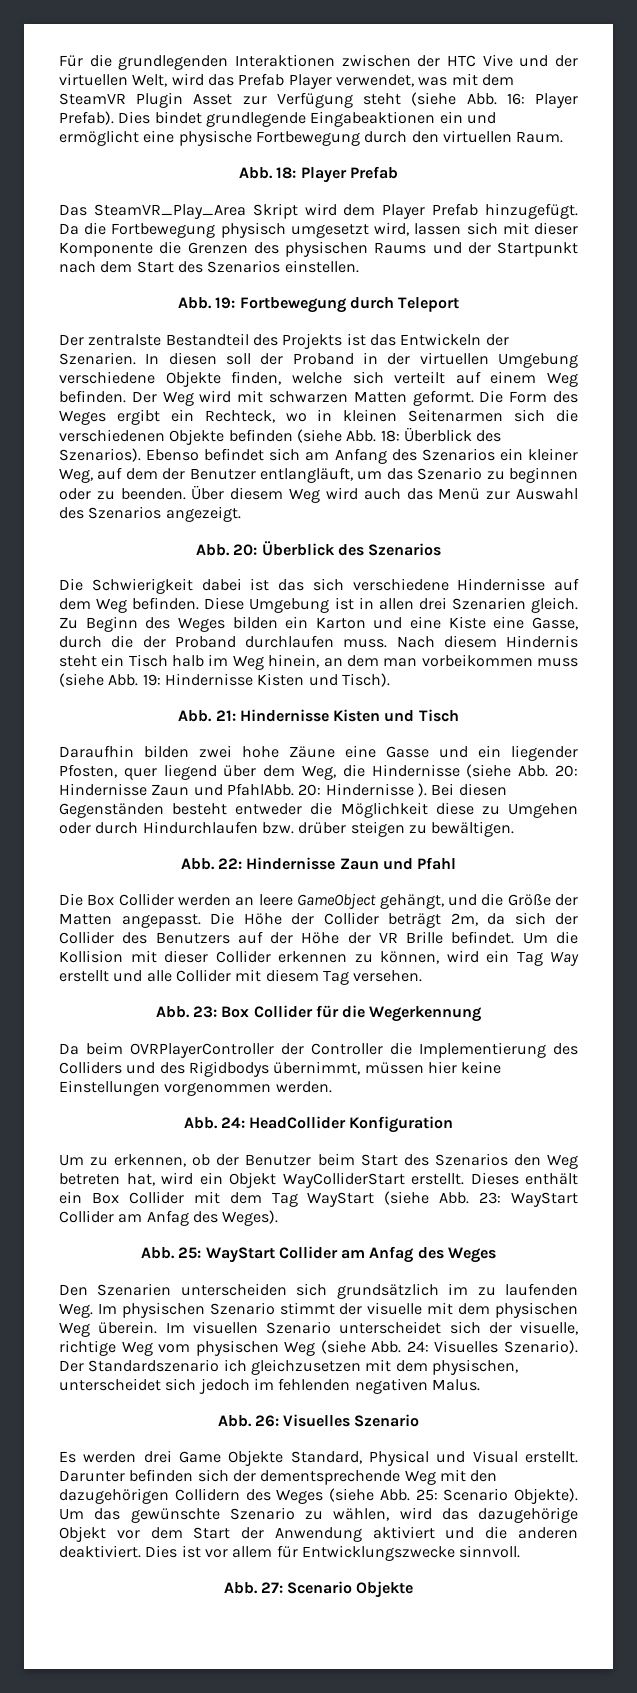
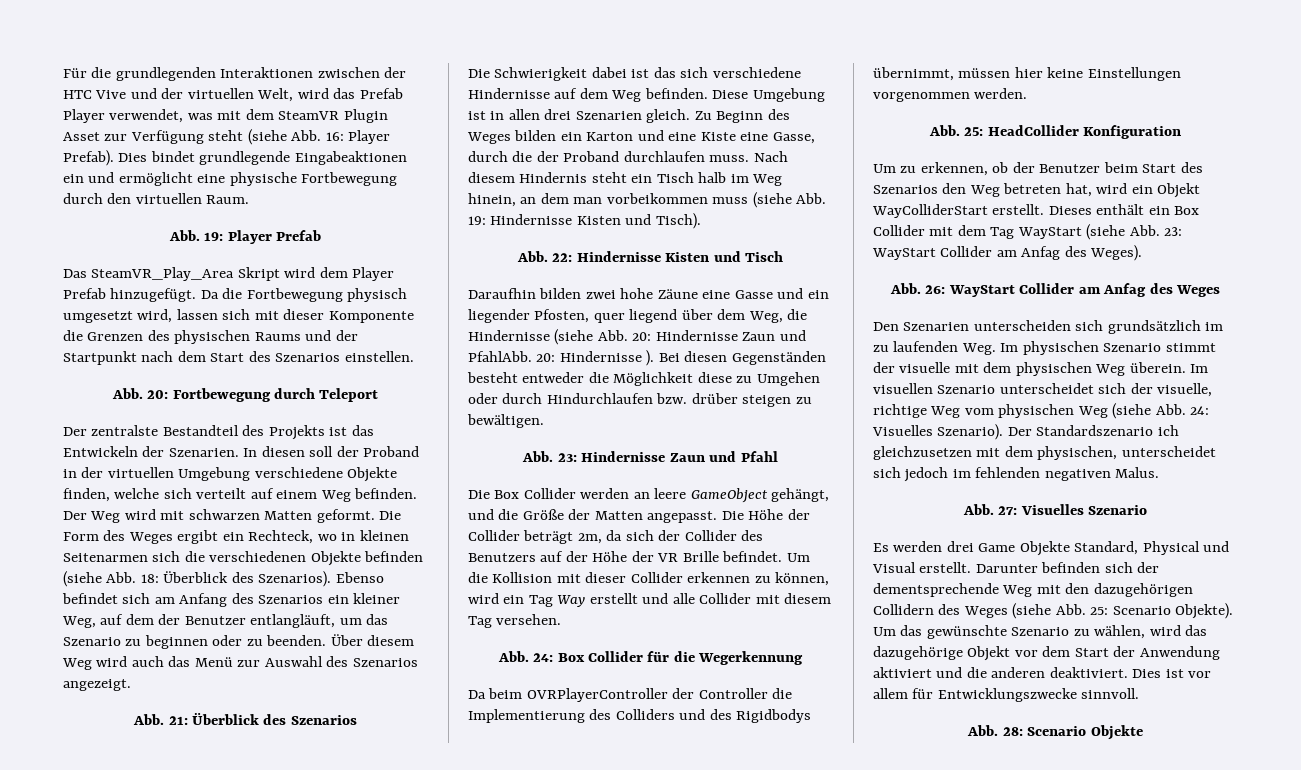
- Abb. 18: Player Prefab
+ Abb. 19: Player Prefab
- Abb. 19: Fortbewegung durch Teleport
+ Abb. 20: Fortbewegung durch Teleport
- Abb. 20: Überblick des Szenarios
+ Abb. 21: Überblick des Szenarios
- Abb. 21: Hindernisse Kisten und Tisch
+ Abb. 22: Hindernisse Kisten und Tisch
- Abb. 22: Hindernisse Zaun und Pfahl
+ Abb. 23: Hindernisse Zaun und Pfahl
- Abb. 23: Box Collider für die Wegerkennung
+ Abb. 24: Box Collider für die Wegerkennung
- Abb. 24: HeadCollider Konfiguration
+ Abb. 25: HeadCollider Konfiguration
- Abb. 25: WayStart Collider am Anfag des Weges
+ Abb. 26: WayStart Collider am Anfag des Weges
- Abb. 26: Visuelles Szenario
+ Abb. 27: Visuelles Szenario
- Abb. 27: Scenario Objekte
+ Abb. 28: Scenario Objekte

